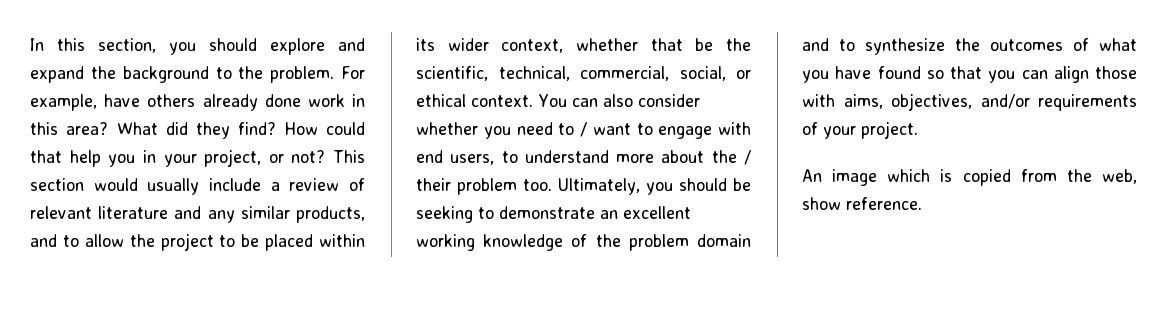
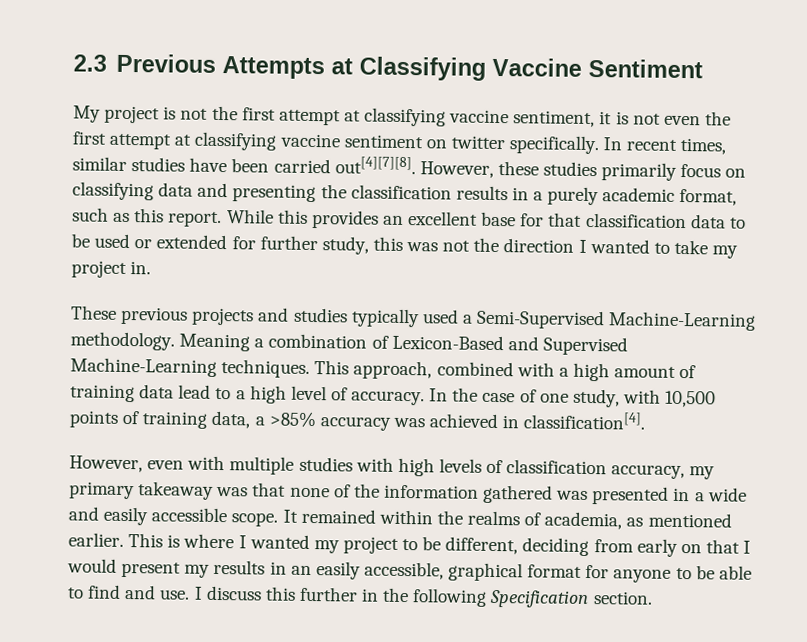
- In this section, you should explore and expand the background to the problem. For example, have others already done work in this area? What did they find? How could that help you in your project, or not? This section would usually include a review of relevant literature and any similar products, and to allow the project to be placed within its wider context, whether that be the scientific, technical, commercial, social, or ethical context. You can also consider whether you need to / want to engage with end users, to understand more about the / their problem too. Ultimately, you should be seeking to demonstrate an excellent working knowledge of the problem domain and to synthesize the outcomes of what you have found so that you can align those with aims, objectives, and/or requirements of your project.
- An image which is copied from the web, show reference.
+ 2.3 Previous Attempts at Classifying Vaccine Sentiment
+ My project is not the first attempt at classifying vaccine sentiment, it is not even the first attempt at classifying vaccine sentiment on twitter specifically. In recent times, similar studies have been carried out[4][7][8]. However, these studies primarily focus on classifying data and presenting the classification results in a purely academic format, such as this report. While this provides an excellent base for that classification data to be used or extended for further study, this was not the direction I wanted to take my project in.
+ These previous projects and studies typically used a Semi-Supervised Machine-Learning methodology. Meaning a combination of Lexicon-Based and Supervised Machine-Learning techniques. This approach, combined with a high amount of training data lead to a high level of accuracy. In the case of one study, with 10,500 points of training data, a >85% accuracy was achieved in classification[4].
+ However, even with multiple studies with high levels of classification accuracy, my primary takeaway was that none of the information gathered was presented in a wide and easily accessible scope. It remained within the realms of academia, as mentioned earlier. This is where I wanted my project to be different, deciding from early on that I would present my results in an easily accessible, graphical format for anyone to be able to find and use. I discuss this further in the following Specification section.

